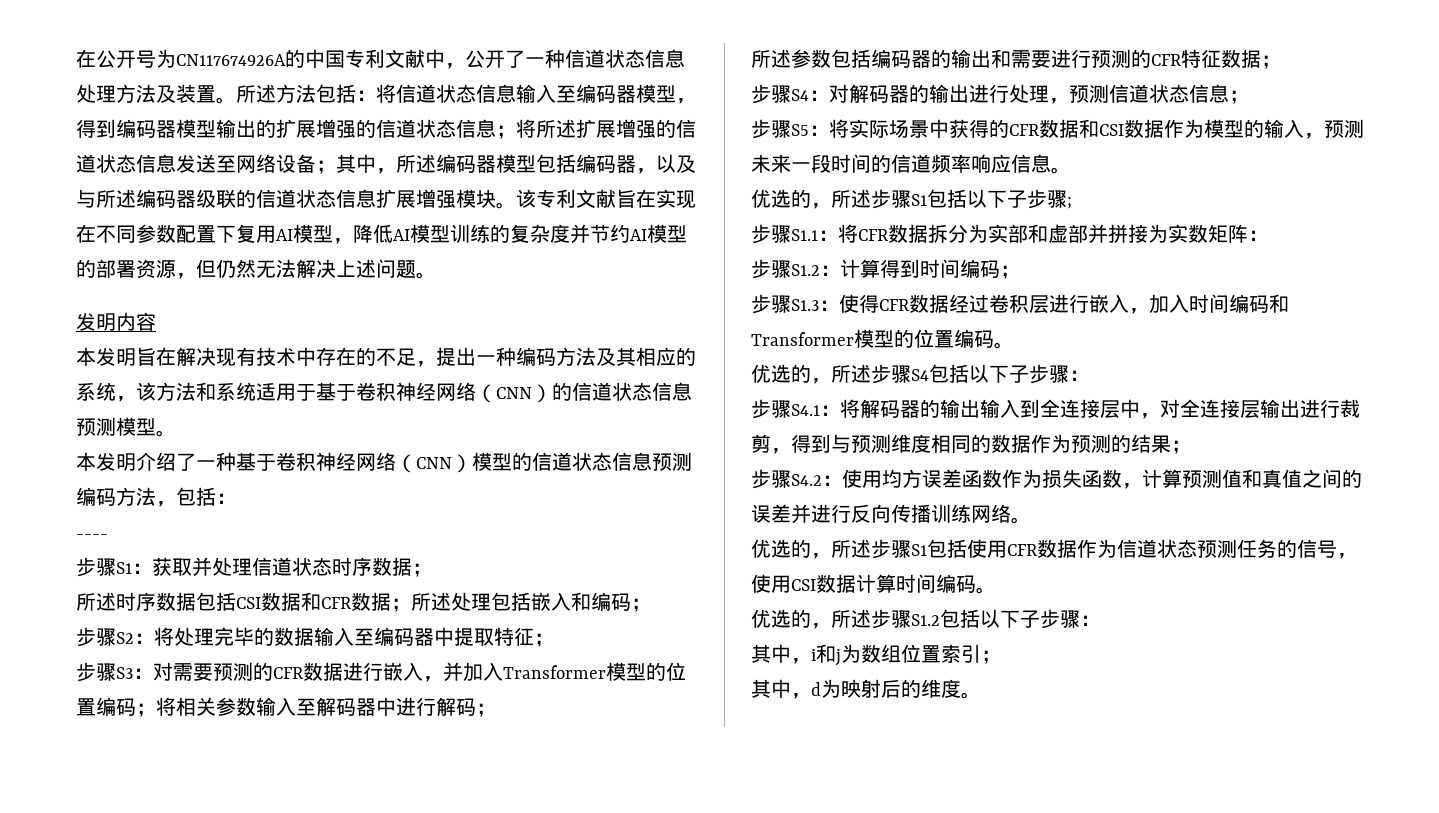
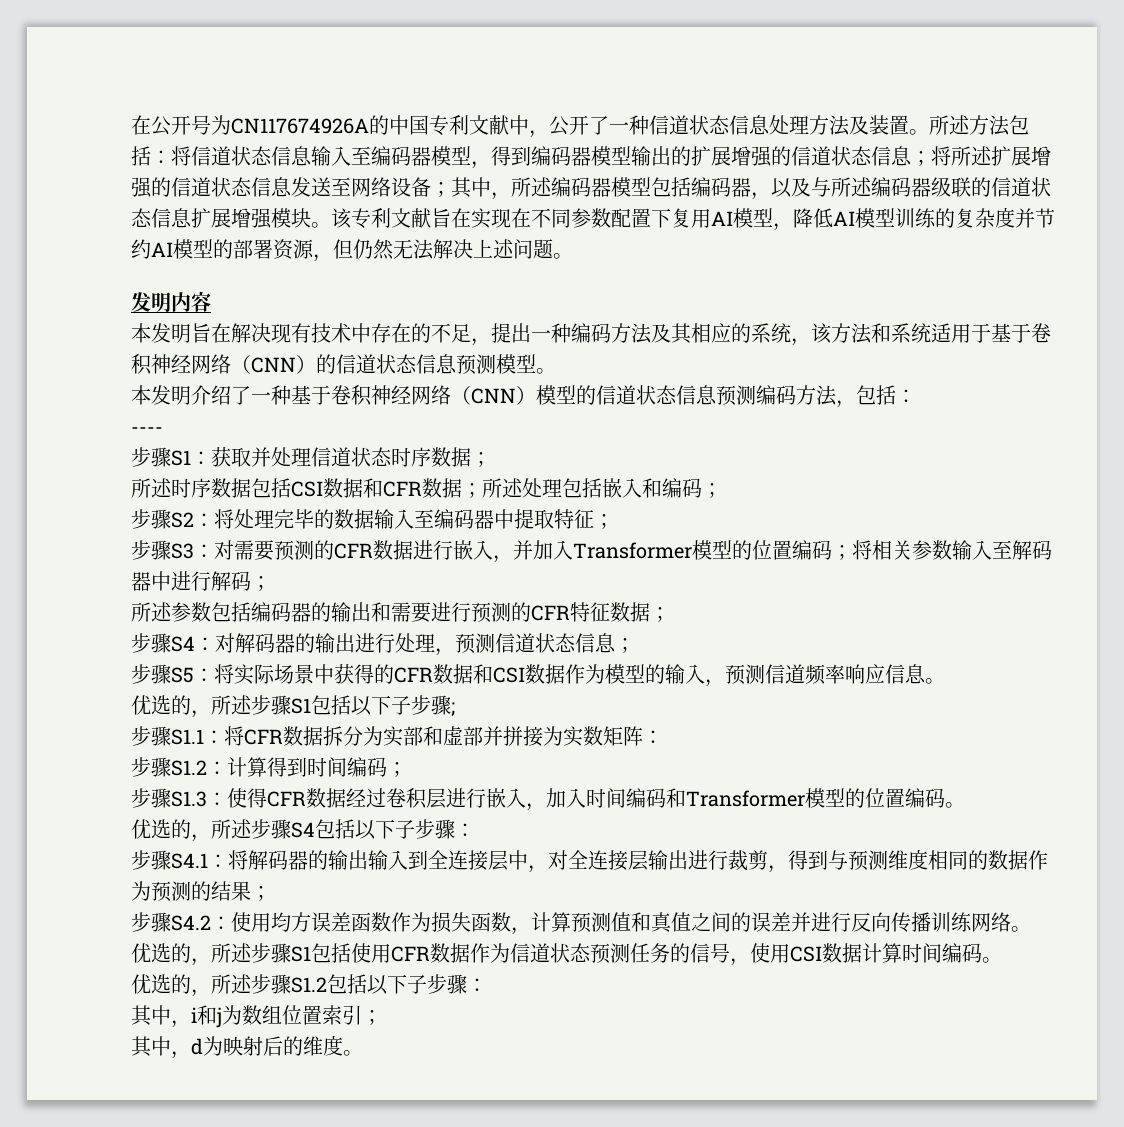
- 步骤S5：将实际场景中获得的CFR数据和CSI数据作为模型的输入，预测未来一段时间的信道频率响应信息。
+ 步骤S5：将实际场景中获得的CFR数据和CSI数据作为模型的输入，预测信道频率响应信息。

